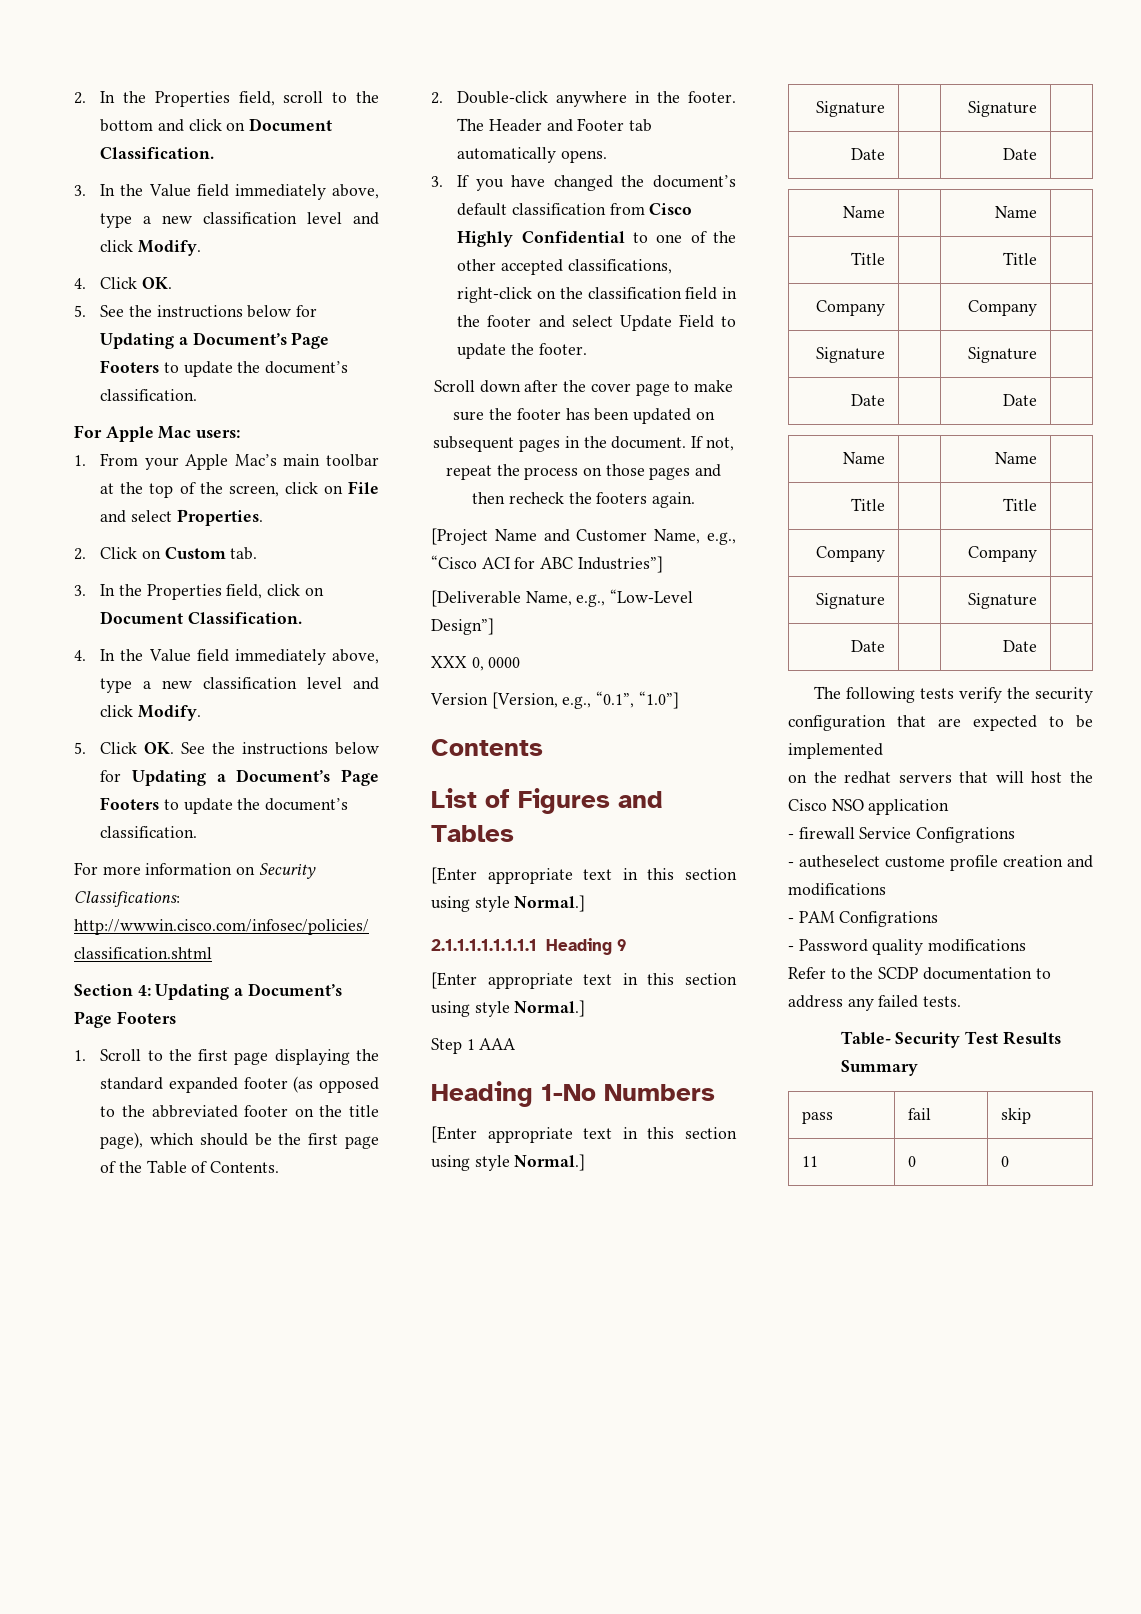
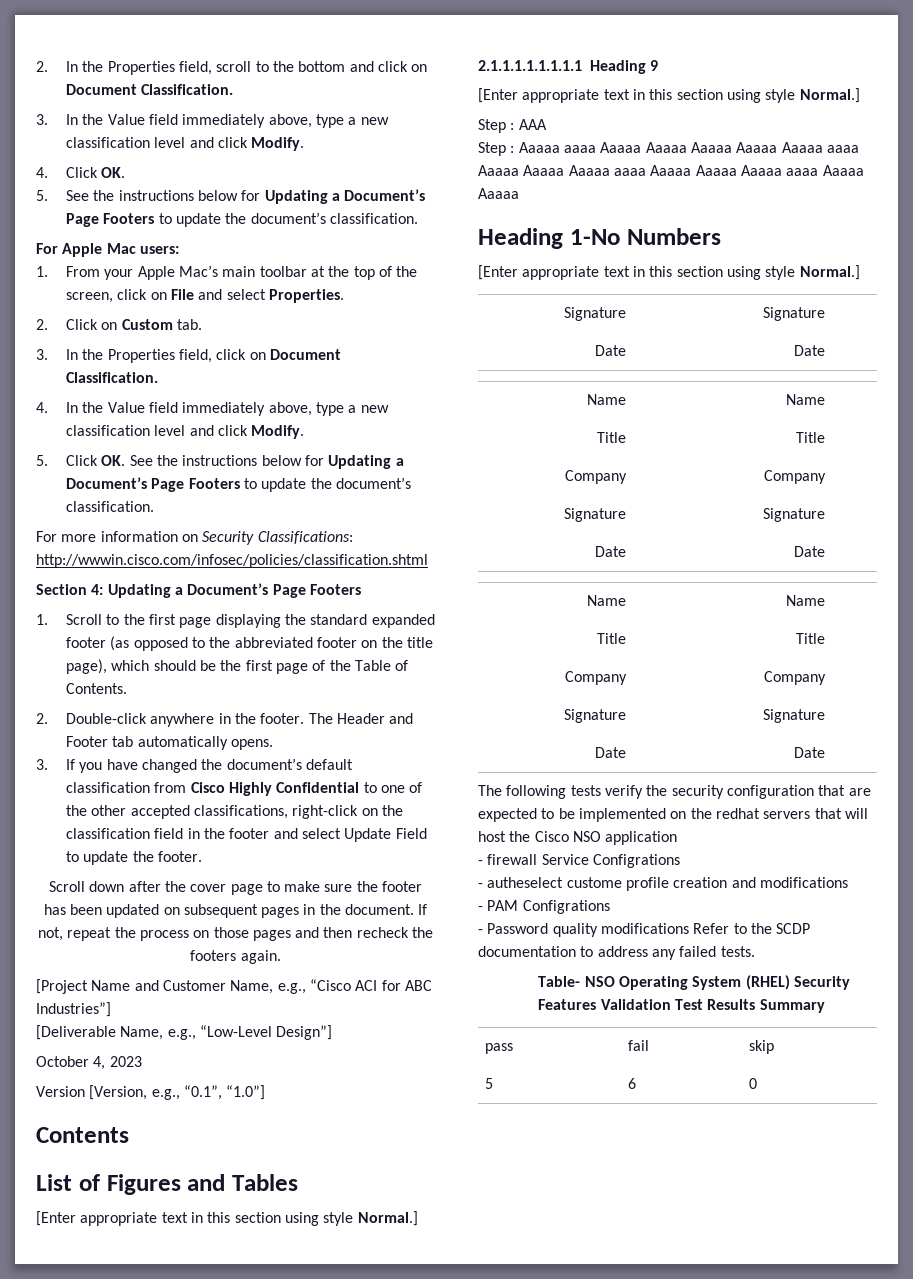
- XXX 0, 0000
+ October 4, 2023
- Step 1 AAA
+ Step : AAA
+ Step : Aaaaa aaaa Aaaaa Aaaaa Aaaaa Aaaaa Aaaaa aaaa Aaaaa Aaaaa Aaaaa aaaa Aaaaa Aaaaa Aaaaa aaaa Aaaaa Aaaaa
- The following tests verify the security configuration that are expected to be implemented
- on the redhat servers that will host the Cisco NSO application
+ The following tests verify the security configuration that are expected to be implemented on the redhat servers that will host the Cisco NSO application
- - Password quality modifications
- Refer to the SCDP documentation to address any failed tests.
+ - Password quality modifications Refer to the SCDP documentation to address any failed tests.
- Table- Security Test Results Summary
+ Table- NSO Operating System (RHEL) Security Features Validation Test Results Summary
- 11 | 0 | 0
+ 5 | 6 | 0

